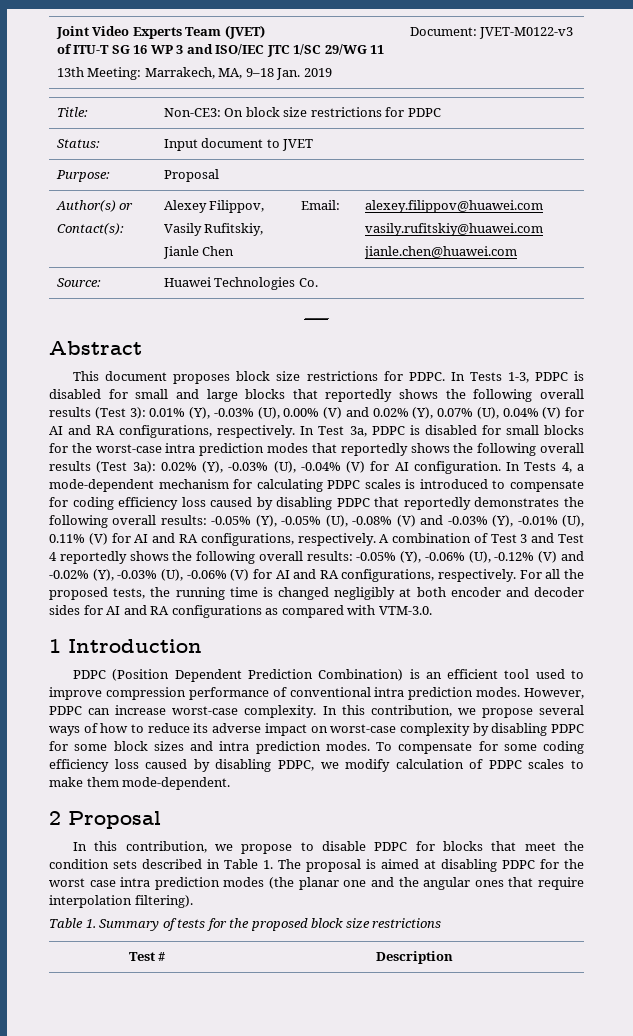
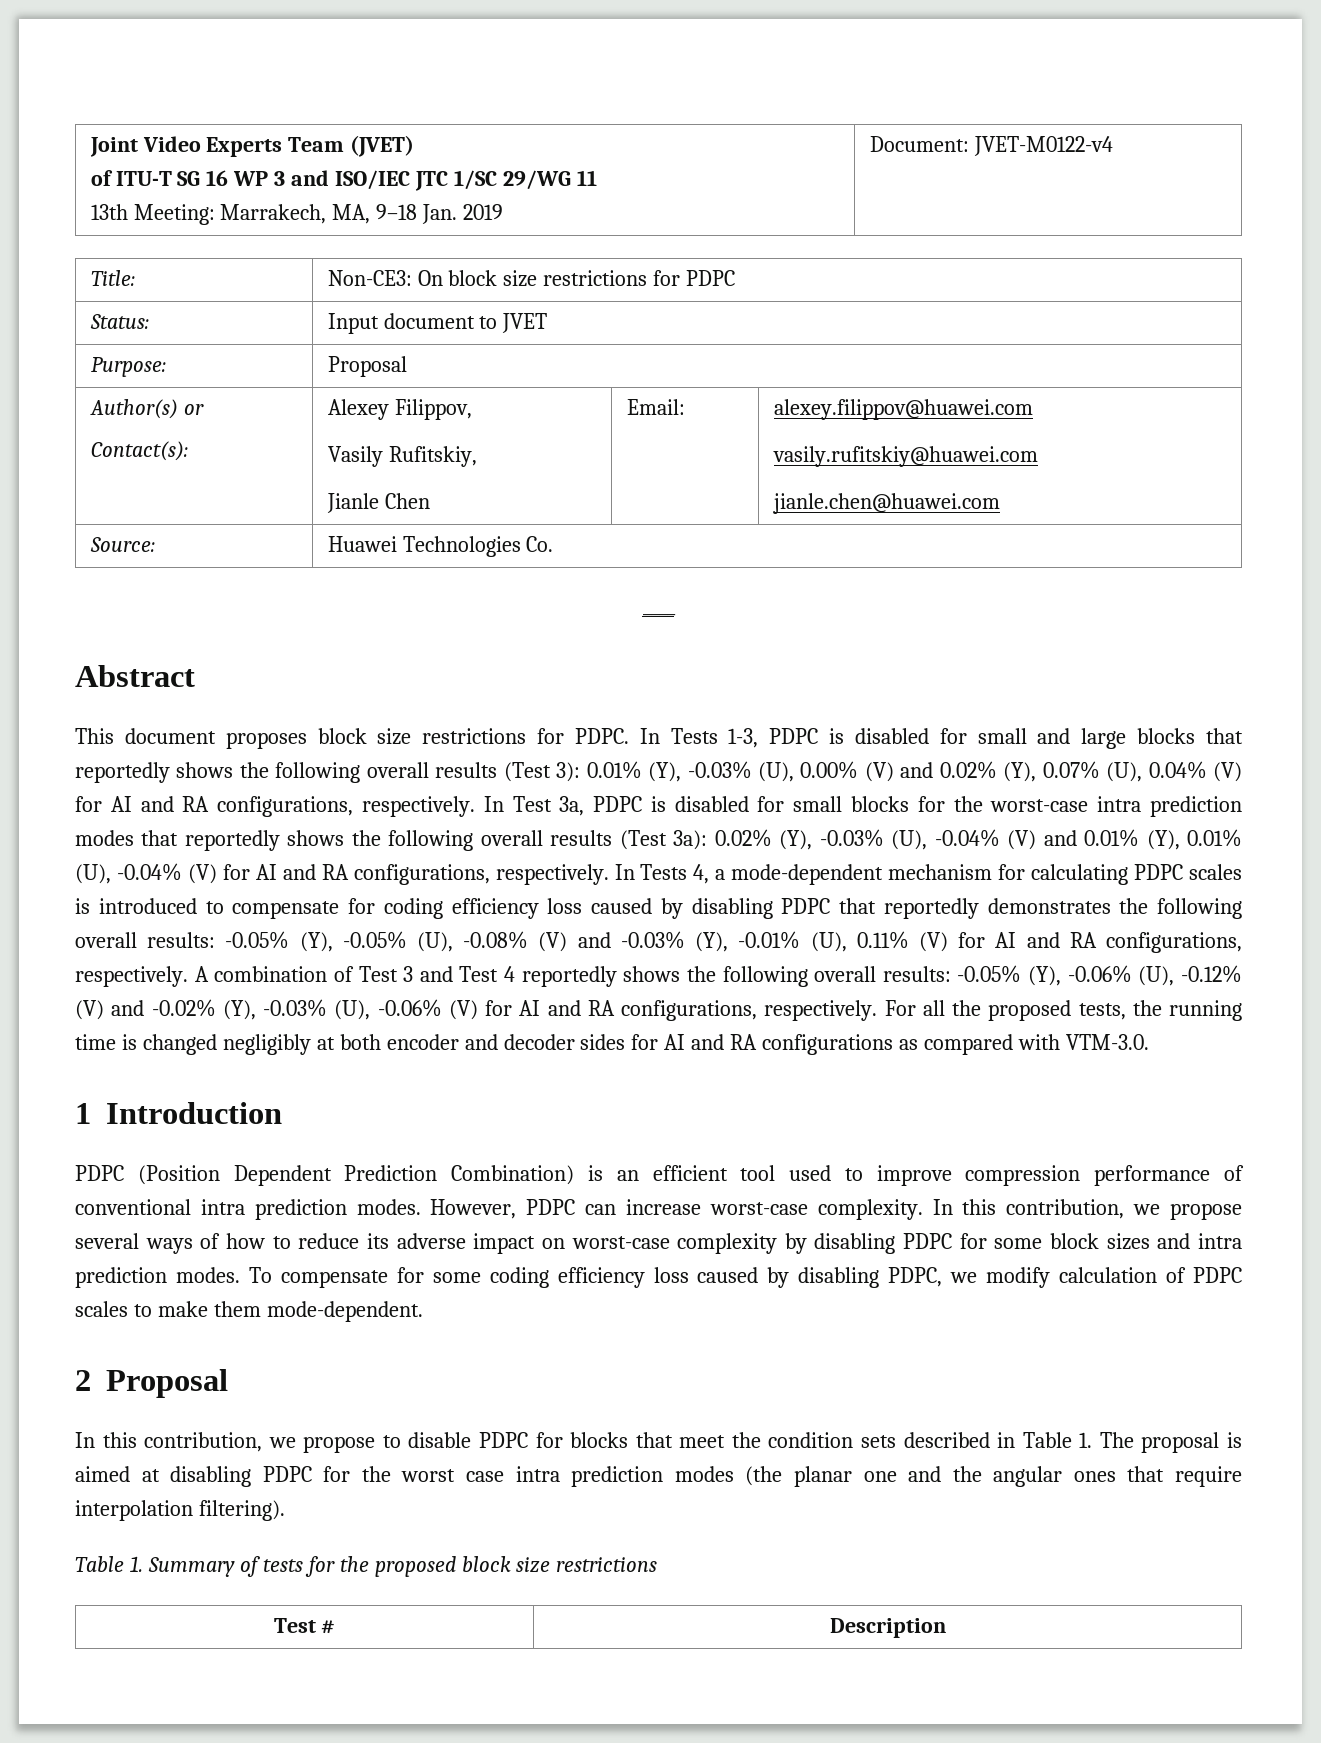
  Joint Video Experts Team (JVET)
  of ITU-T SG 16 WP 3 and ISO/IEC JTC 1/SC 29/WG 11
- 13th Meeting: Marrakech, MA, 9–18 Jan. 2019 | Document: JVET-M0122-v3
+ 13th Meeting: Marrakech, MA, 9–18 Jan. 2019 | Document: JVET-M0122-v4
- In Test 3a, PDPC is disabled for small blocks for the worst-case intra prediction modes that reportedly shows the following overall results (Test 3a): 0.02% (Y), -0.03% (U), -0.04% (V) for AI configuration.
+ In Test 3a, PDPC is disabled for small blocks for the worst-case intra prediction modes that reportedly shows the following overall results (Test 3a): 0.02% (Y), -0.03% (U), -0.04% (V) and 0.01% (Y), 0.01% (U), -0.04% (V) for AI and RA configurations, respectively.

